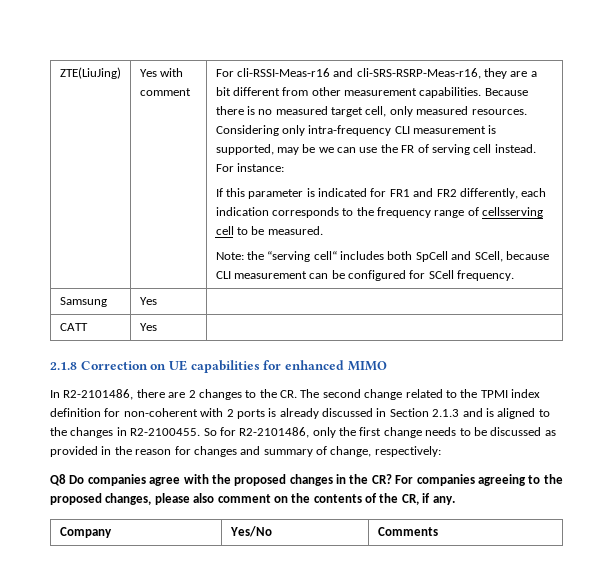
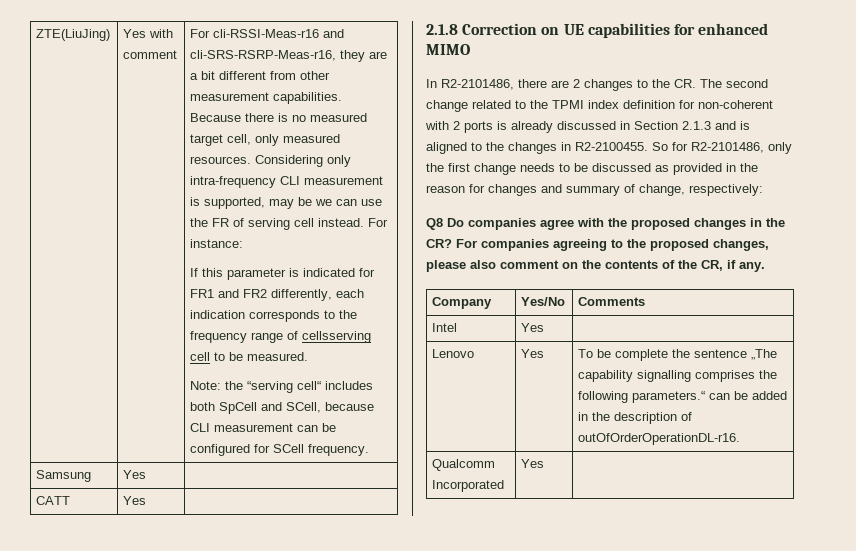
+ Intel | Yes |
+ Lenovo | Yes | To be complete the sentence „The capability signalling comprises the following parameters.“ can be added in the description of outOfOrderOperationDL-r16.
+ Qualcomm Incorporated | Yes |

